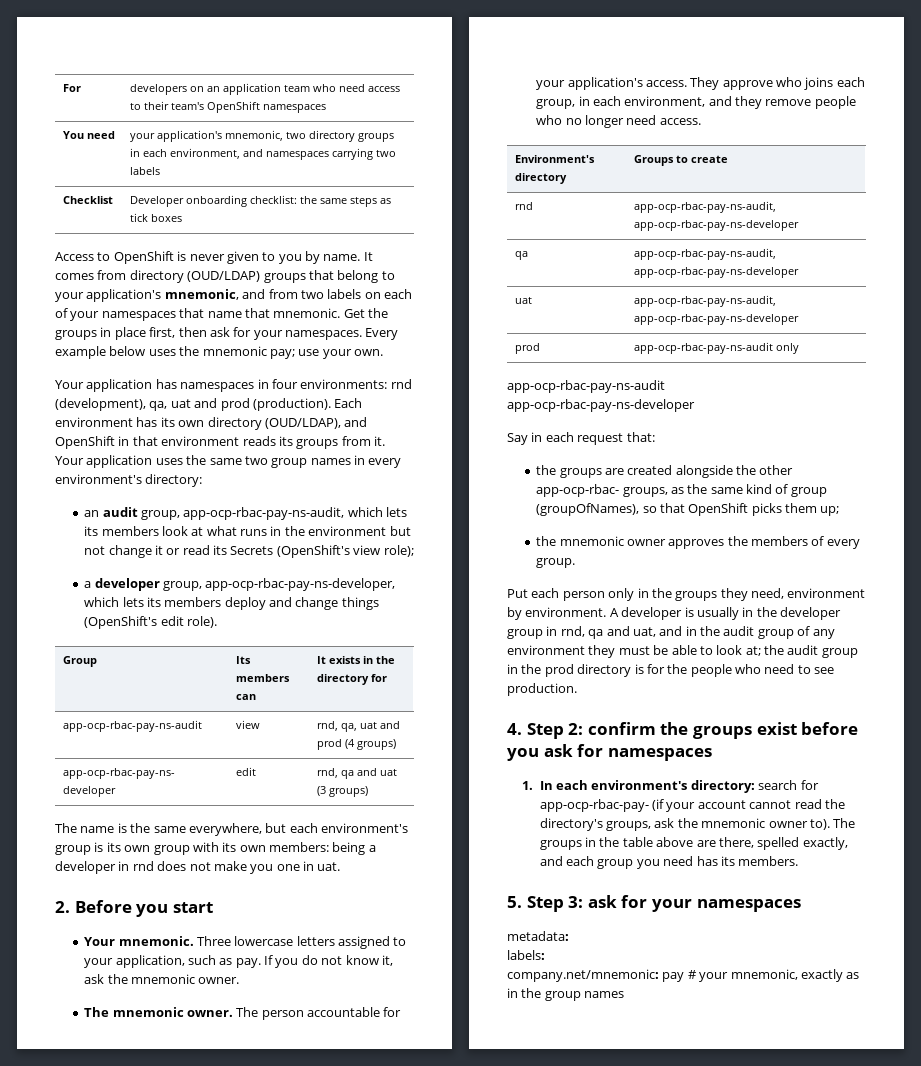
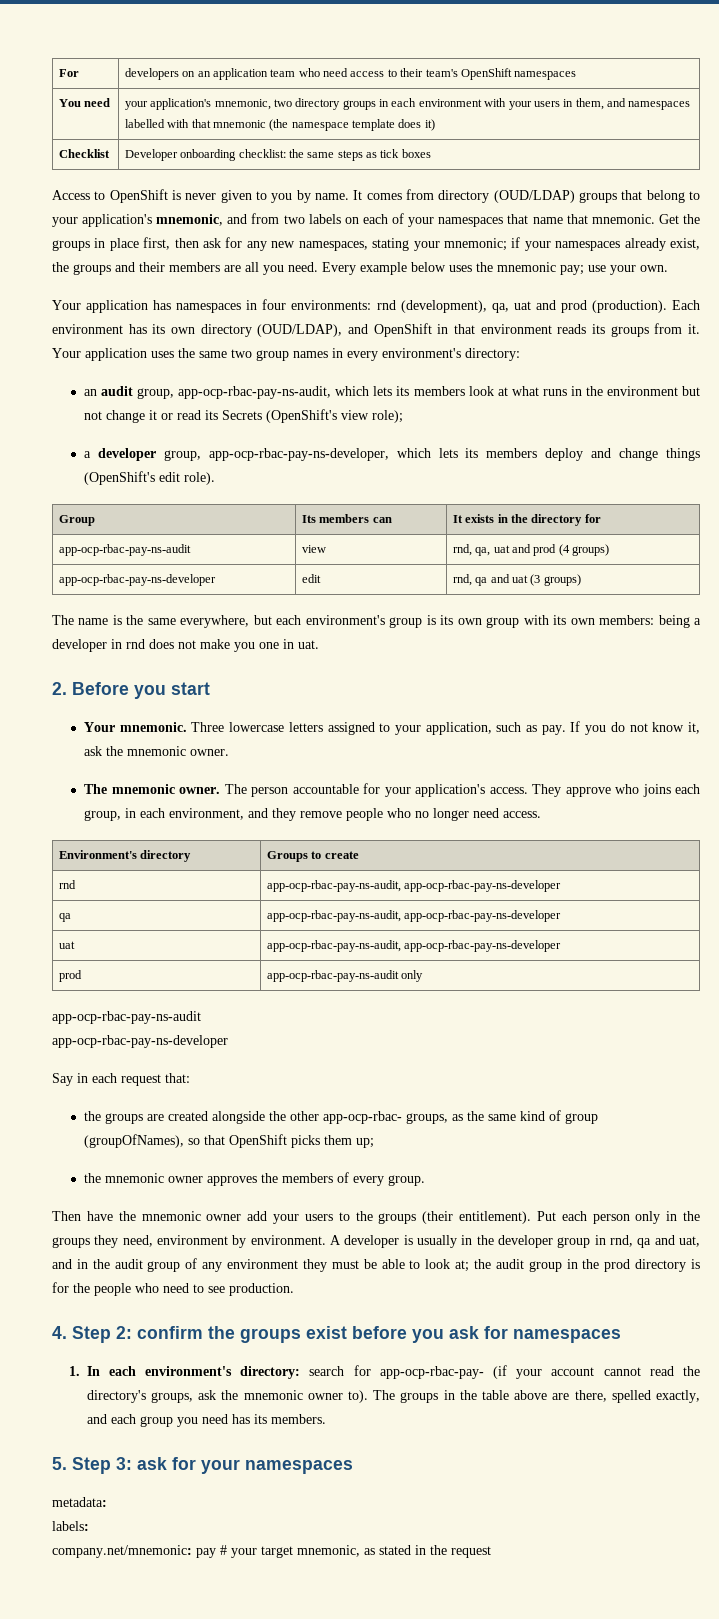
- You need | your application's mnemonic, two directory groups in each environment, and namespaces carrying two labels
+ You need | your application's mnemonic, two directory groups in each environment with your users in them, and namespaces labelled with that mnemonic (the namespace template does it)
- Get the groups in place first, then ask for your namespaces.
+ Get the groups in place first, then ask for any new namespaces, stating your mnemonic; if your namespaces already exist, the groups and their members are all you need.
+ Then have the mnemonic owner add your users to the groups (their entitlement).
- company.net/mnemonic: pay # your mnemonic, exactly as in the group names
+ company.net/mnemonic: pay # your target mnemonic, as stated in the request

